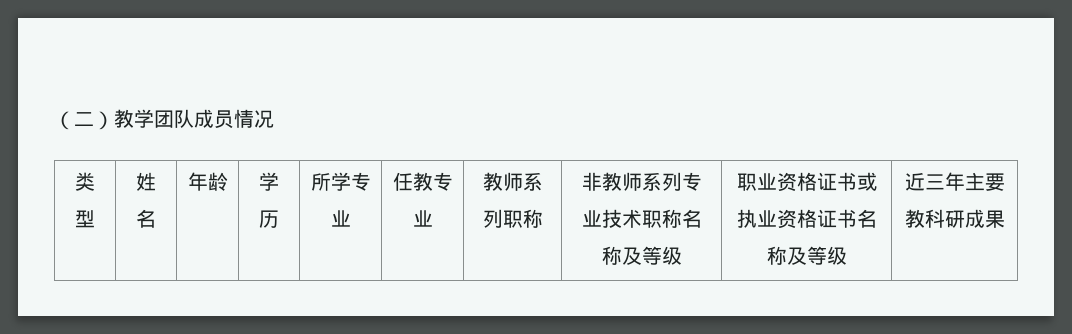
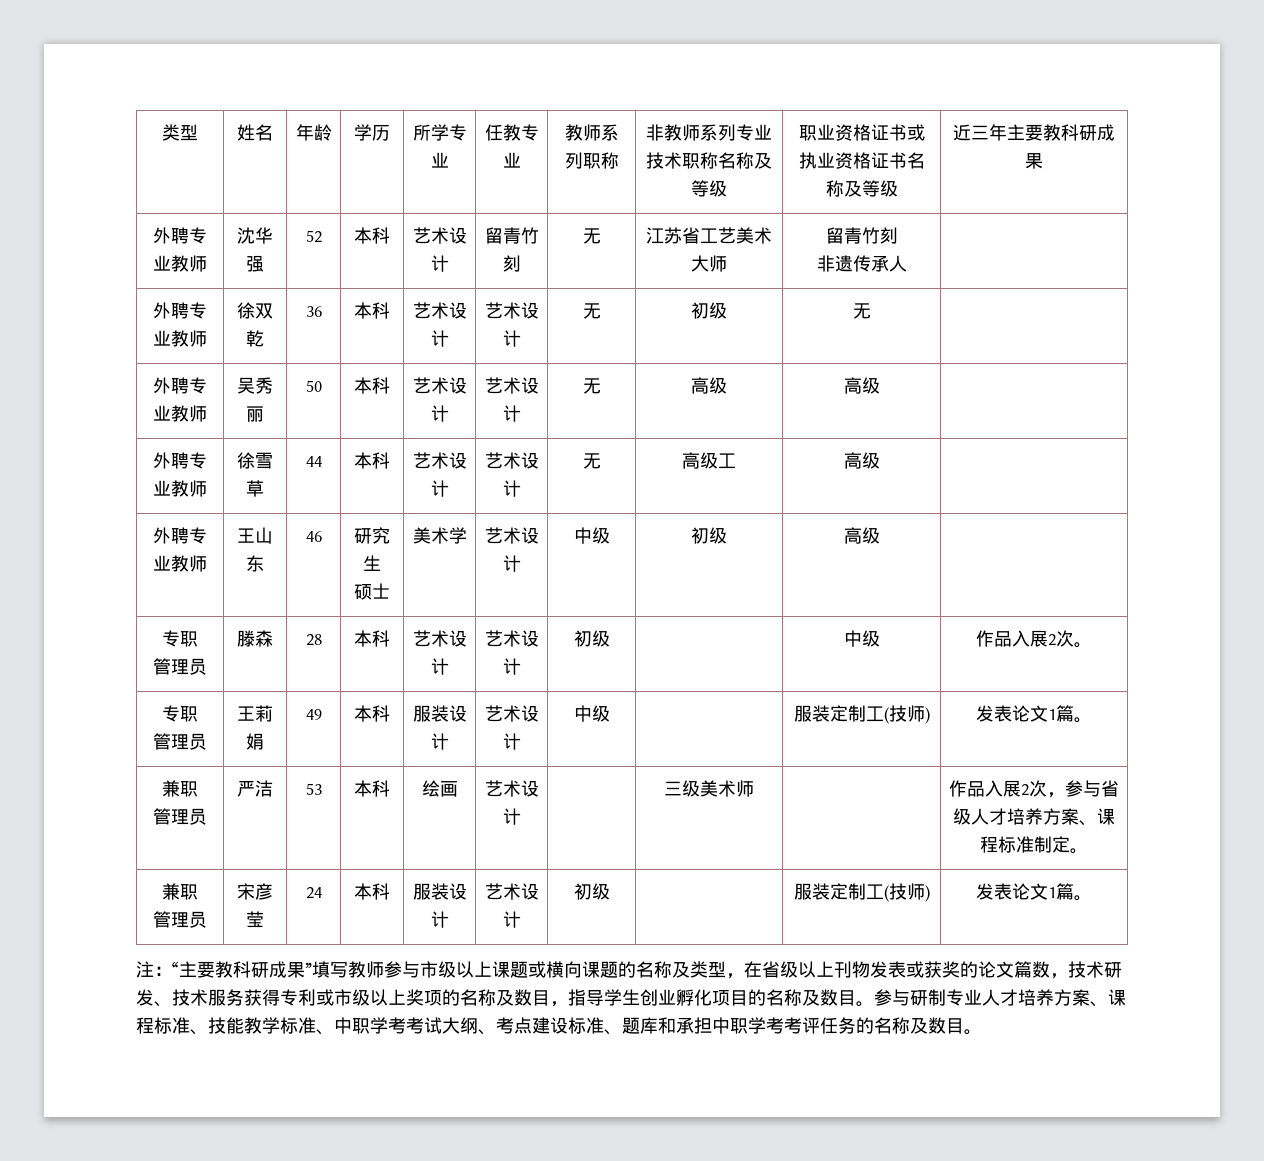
- （二）教学团队成员情况
+ 外聘专业教师 | 沈华强 | 52 | 本科 | 艺术设计 | 留青竹刻 | 无 | 江苏省工艺美术大师 | 留青竹刻
+ 非遗传承人 |
+ 外聘专业教师 | 徐双乾 | 36 | 本科 | 艺术设计 | 艺术设计 | 无 | 初级 | 无 |
+ 外聘专业教师 | 吴秀丽 | 50 | 本科 | 艺术设计 | 艺术设计 | 无 | 高级 | 高级 |
+ 外聘专业教师 | 徐雪草 | 44 | 本科 | 艺术设计 | 艺术设计 | 无 | 高级工 | 高级 |
+ 外聘专业教师 | 王山东 | 46 | 研究生
+ 硕士 | 美术学 | 艺术设计 | 中级 | 初级 | 高级 |
+ 专职
+ 管理员 | 滕森 | 28 | 本科 | 艺术设计 | 艺术设计 | 初级 | | 中级 | 作品入展2次。
+ 专职
+ 管理员 | 王莉娟 | 49 | 本科 | 服装设计 | 艺术设计 | 中级 | | 服装定制工(技师) | 发表论文1篇。
+ 兼职
+ 管理员 | 严洁 | 53 | 本科 | 绘画 | 艺术设计 | | 三级美术师 | | 作品入展2次，参与省级人才培养方案、课程标准制定。
+ 兼职
+ 管理员 | 宋彦莹 | 24 | 本科 | 服装设计 | 艺术设计 | 初级 | | 服装定制工(技师) | 发表论文1篇。
+ 注：“主要教科研成果”填写教师参与市级以上课题或横向课题的名称及类型，在省级以上刊物发表或获奖的论文篇数，技术研发、技术服务获得专利或市级以上奖项的名称及数目，指导学生创业孵化项目的名称及数目。参与研制专业人才培养方案、课程标准、技能教学标准、中职学考考试大纲、考点建设标准、题库和承担中职学考考评任务的名称及数目。

